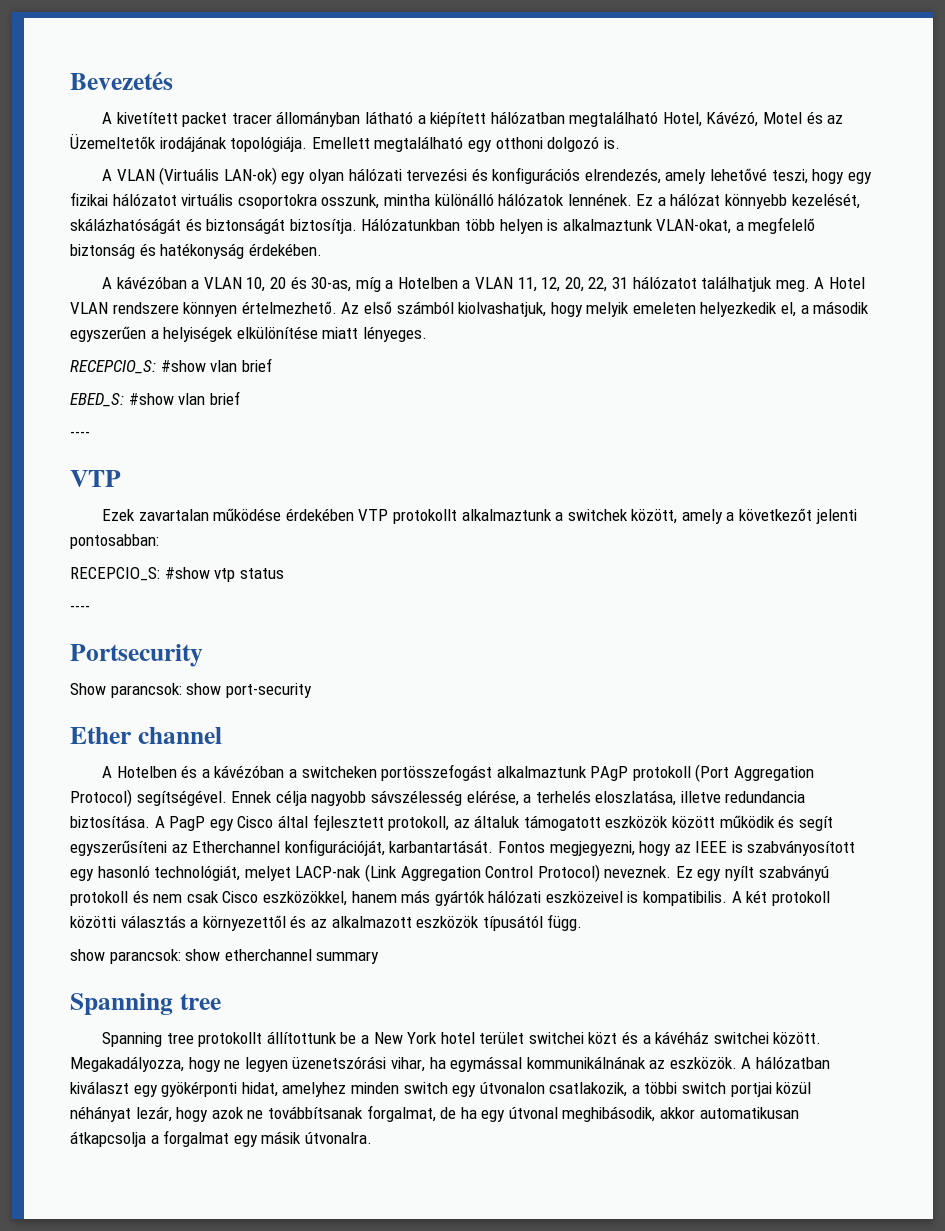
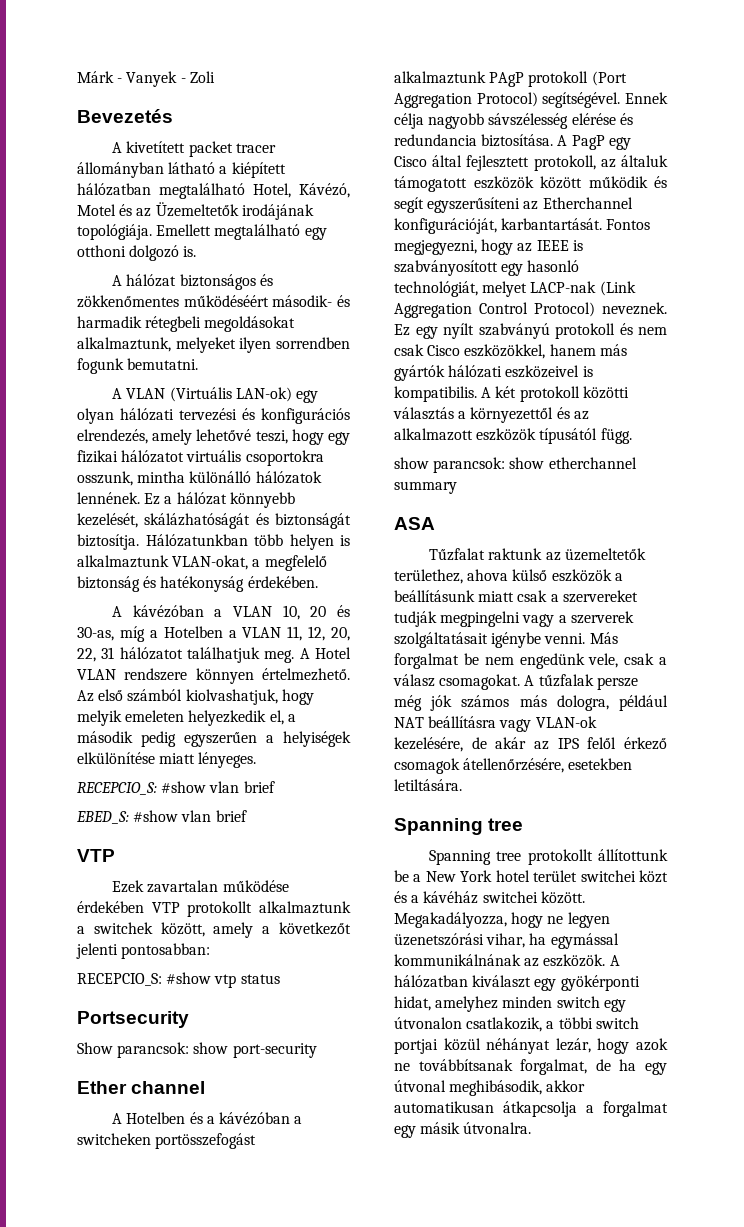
+ Márk - Vanyek - Zoli
+ A hálózat biztonságos és zökkenőmentes működéséért második- és harmadik rétegbeli megoldásokat alkalmaztunk, melyeket ilyen sorrendben fogunk bemutatni.
- Az első számból kiolvashatjuk, hogy melyik emeleten helyezkedik el, a második egyszerűen a helyiségek elkülönítése miatt lényeges.
+ Az első számból kiolvashatjuk, hogy melyik emeleten helyezkedik el, a második pedig egyszerűen a helyiségek elkülönítése miatt lényeges.
  EBED_S: #show vlan brief
- ----
  RECEPCIO_S: #show vtp status
- ----
- Ennek célja nagyobb sávszélesség elérése, a terhelés eloszlatása, illetve redundancia biztosítása.
+ Ennek célja nagyobb sávszélesség elérése és redundancia biztosítása.
+ ASA
+ Tűzfalat raktunk az üzemeltetők területhez, ahova külső eszközök a beállításunk miatt csak a szervereket tudják megpingelni vagy a szerverek szolgáltatásait igénybe venni. Más forgalmat be nem engedünk vele, csak a válasz csomagokat. A tűzfalak persze még jók számos más dologra, például NAT beállításra vagy VLAN-ok kezelésére, de akár az IPS felől érkező csomagok átellenőrzésére, esetekben letiltására.

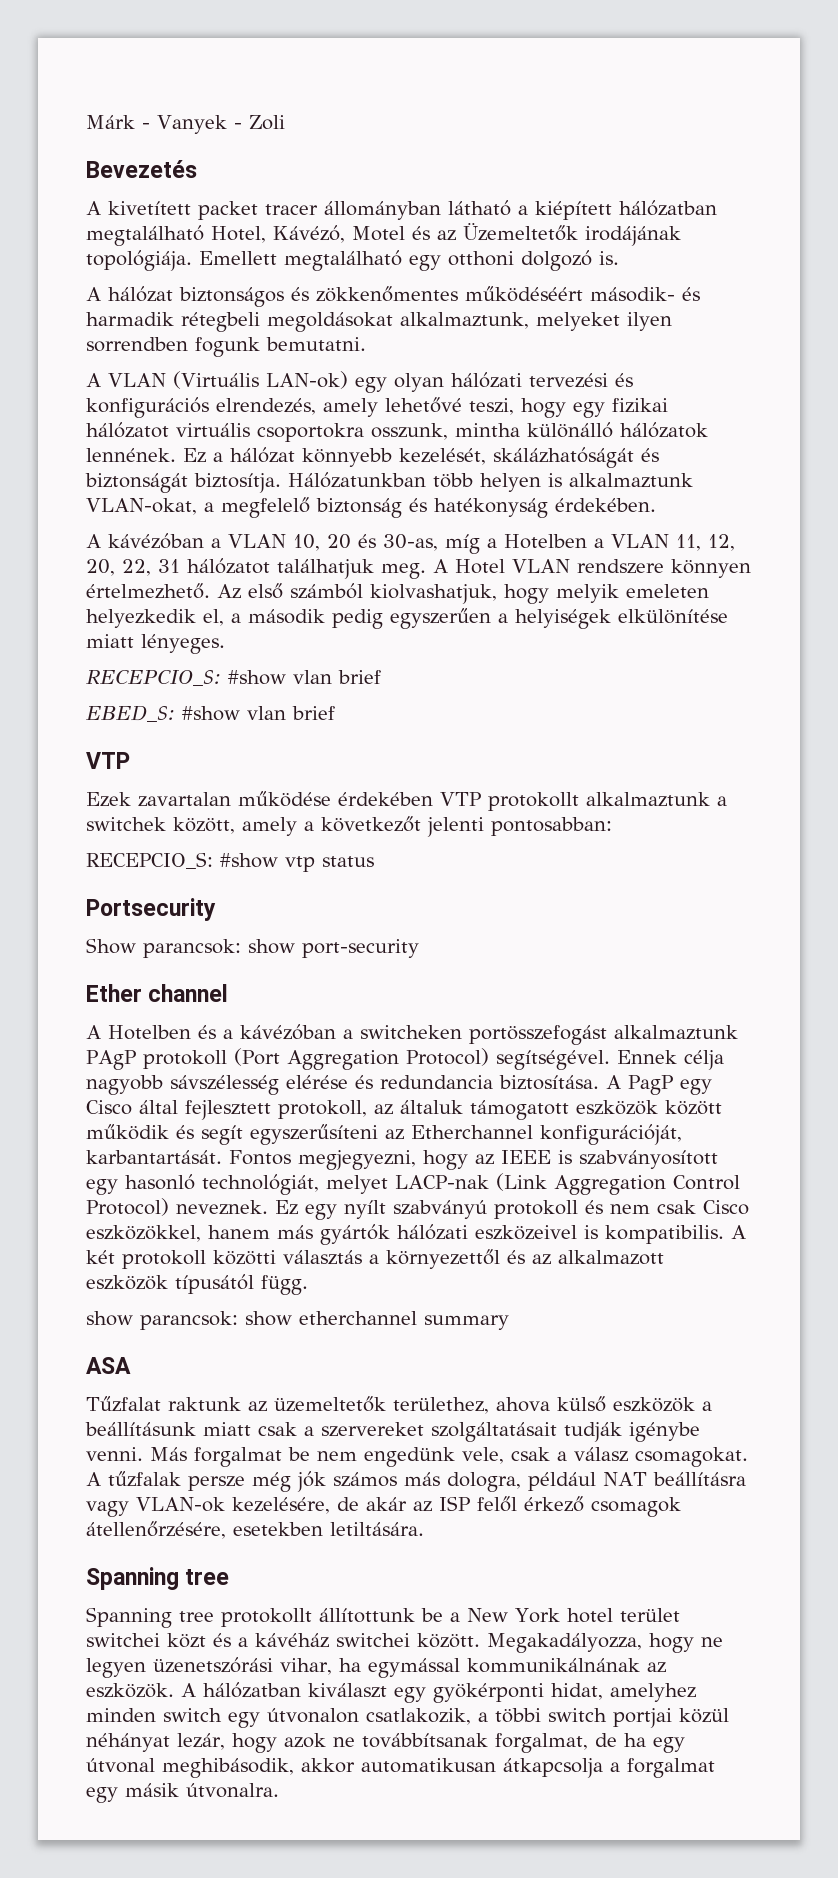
- Tűzfalat raktunk az üzemeltetők területhez, ahova külső eszközök a beállításunk miatt csak a szervereket tudják megpingelni vagy a szerverek szolgáltatásait igénybe venni.
+ Tűzfalat raktunk az üzemeltetők területhez, ahova külső eszközök a beállításunk miatt csak a szervereket szolgáltatásait tudják igénybe venni.
- A tűzfalak persze még jók számos más dologra, például NAT beállításra vagy VLAN-ok kezelésére, de akár az IPS felől érkező csomagok átellenőrzésére, esetekben letiltására.
+ A tűzfalak persze még jók számos más dologra, például NAT beállításra vagy VLAN-ok kezelésére, de akár az ISP felől érkező csomagok átellenőrzésére, esetekben letiltására.

